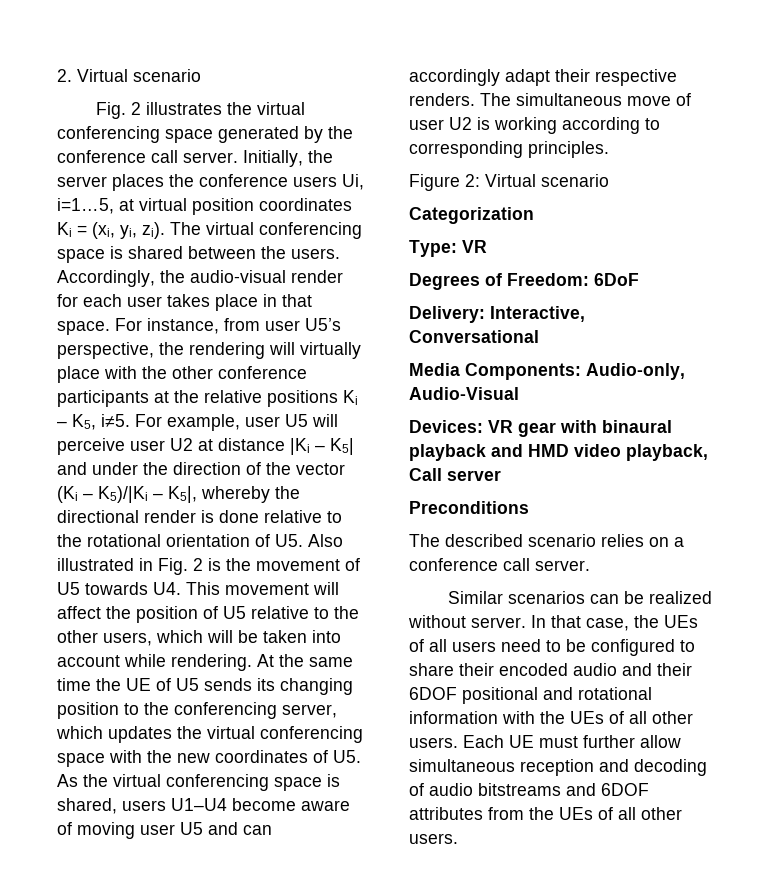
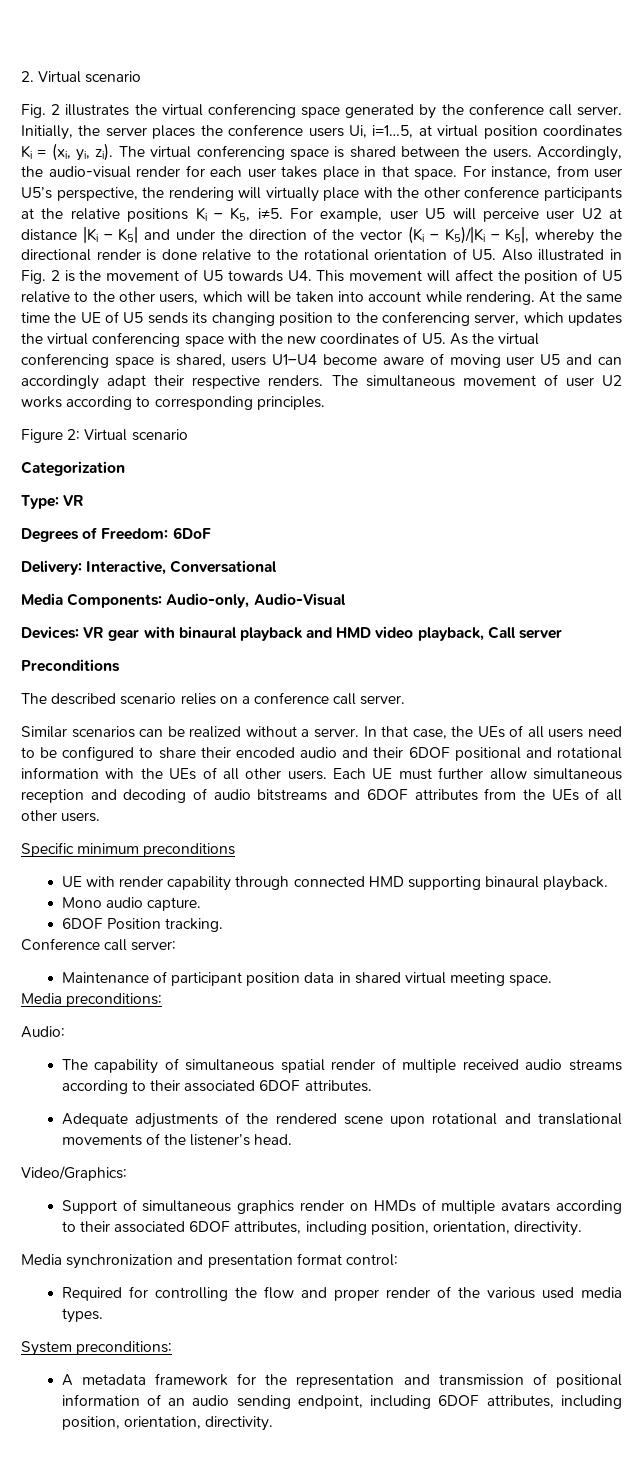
- The simultaneous move of user U2 is working according to corresponding principles.
+ The simultaneous movement of user U2 works according to corresponding principles.
- Similar scenarios can be realized without server.
+ Similar scenarios can be realized without a server.
+ Specific minimum preconditions
+ UE with render capability through connected HMD supporting binaural playback.
+ Mono audio capture.
+ 6DOF Position tracking.
+ Conference call server:
+ Maintenance of participant position data in shared virtual meeting space.
+ Media preconditions:
+ Audio:
+ The capability of simultaneous spatial render of multiple received audio streams according to their associated 6DOF attributes.
+ Adequate adjustments of the rendered scene upon rotational and translational movements of the listener’s head.
+ Video/Graphics:
+ Support of simultaneous graphics render on HMDs of multiple avatars according to their associated 6DOF attributes, including position, orientation, directivity.
+ Media synchronization and presentation format control:
+ Required for controlling the flow and proper render of the various used media types.
+ System preconditions:
+ A metadata framework for the representation and transmission of positional information of an audio sending endpoint, including 6DOF attributes, including position, orientation, directivity.

